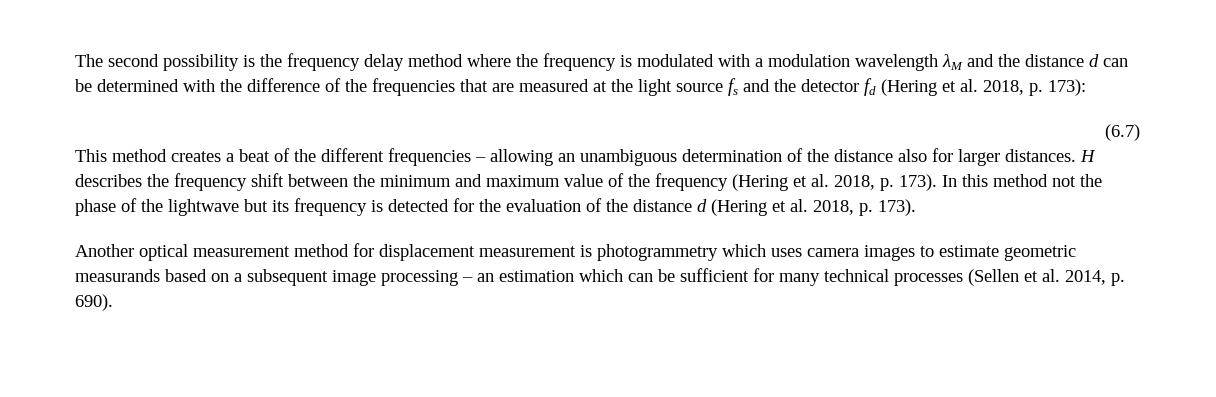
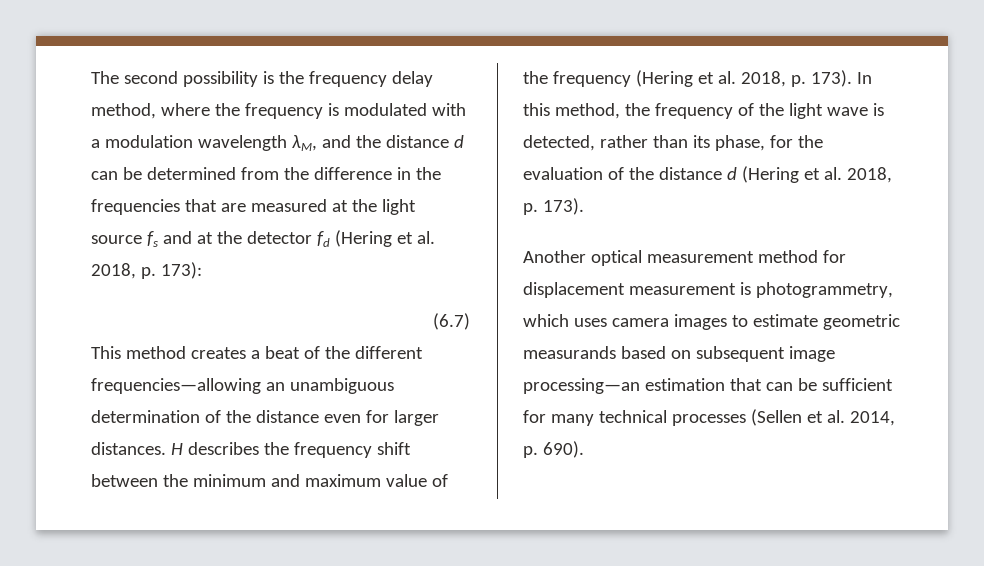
- The second possibility is the frequency delay method where the frequency is modulated with a modulation wavelength λM and the distance d can be determined with the difference of the frequencies that are measured at the light source fs and the detector fd (Hering et al. 2018, p. 173):
+ The second possibility is the frequency delay method, where the frequency is modulated with a modulation wavelength λM, and the distance d can be determined from the difference in the frequencies that are measured at the light source fs and at the detector fd (Hering et al. 2018, p. 173):
- This method creates a beat of the different frequencies – allowing an unambiguous determination of the distance also for larger distances.
+ This method creates a beat of the different frequencies—allowing an unambiguous determination of the distance even for larger distances.
- In this method not the phase of the lightwave but its frequency is detected for the evaluation of the distance d (Hering et al. 2018, p. 173).
+ In this method, the frequency of the light wave is detected, rather than its phase, for the evaluation of the distance d (Hering et al. 2018, p. 173).
- Another optical measurement method for displacement measurement is photogrammetry which uses camera images to estimate geometric measurands based on a subsequent image processing – an estimation which can be sufficient for many technical processes (Sellen et al. 2014, p. 690).
+ Another optical measurement method for displacement measurement is photogrammetry, which uses camera images to estimate geometric measurands based on subsequent image processing—an estimation that can be sufficient for many technical processes (Sellen et al. 2014, p. 690).

